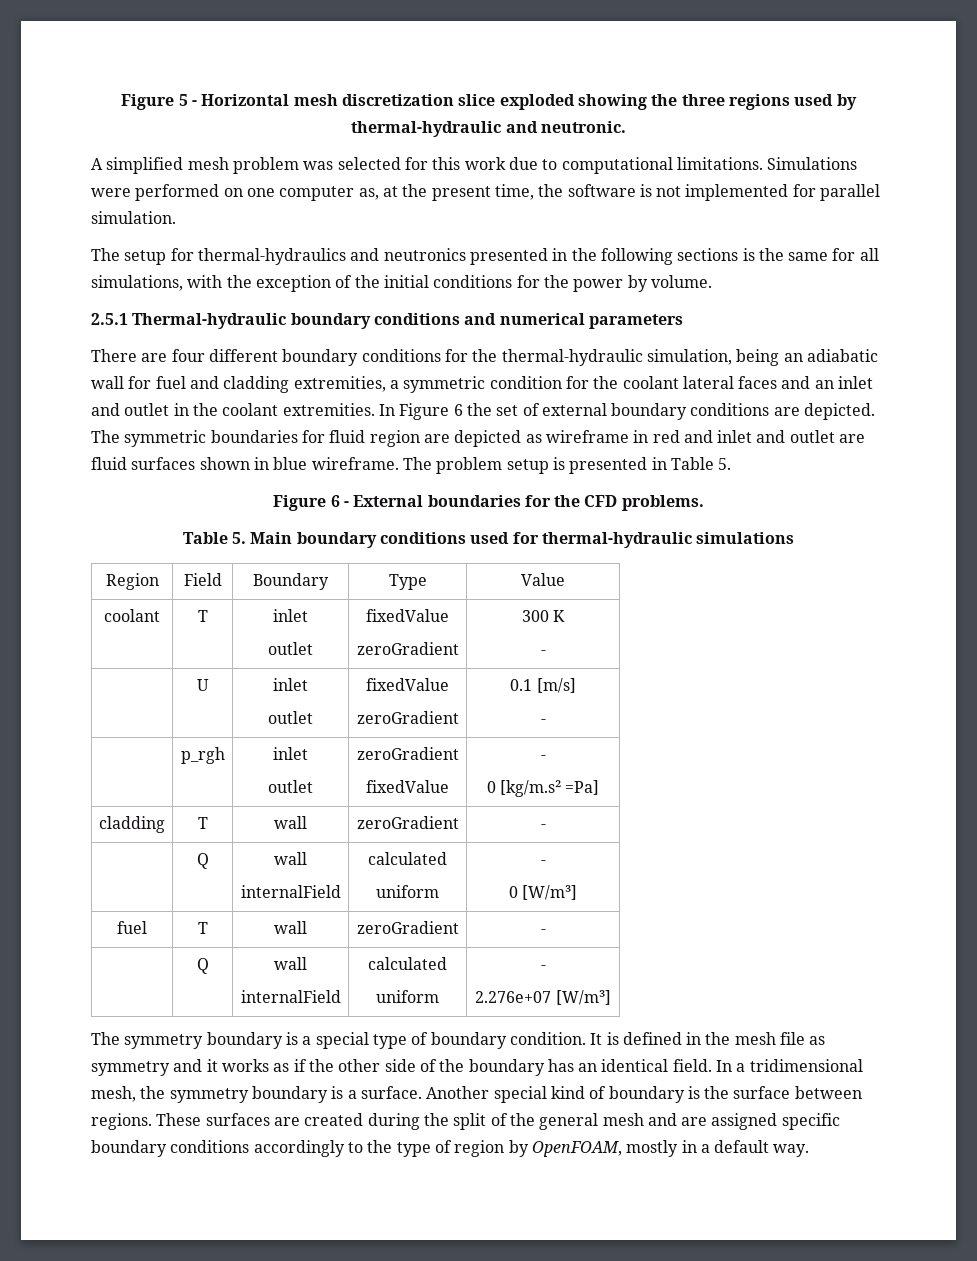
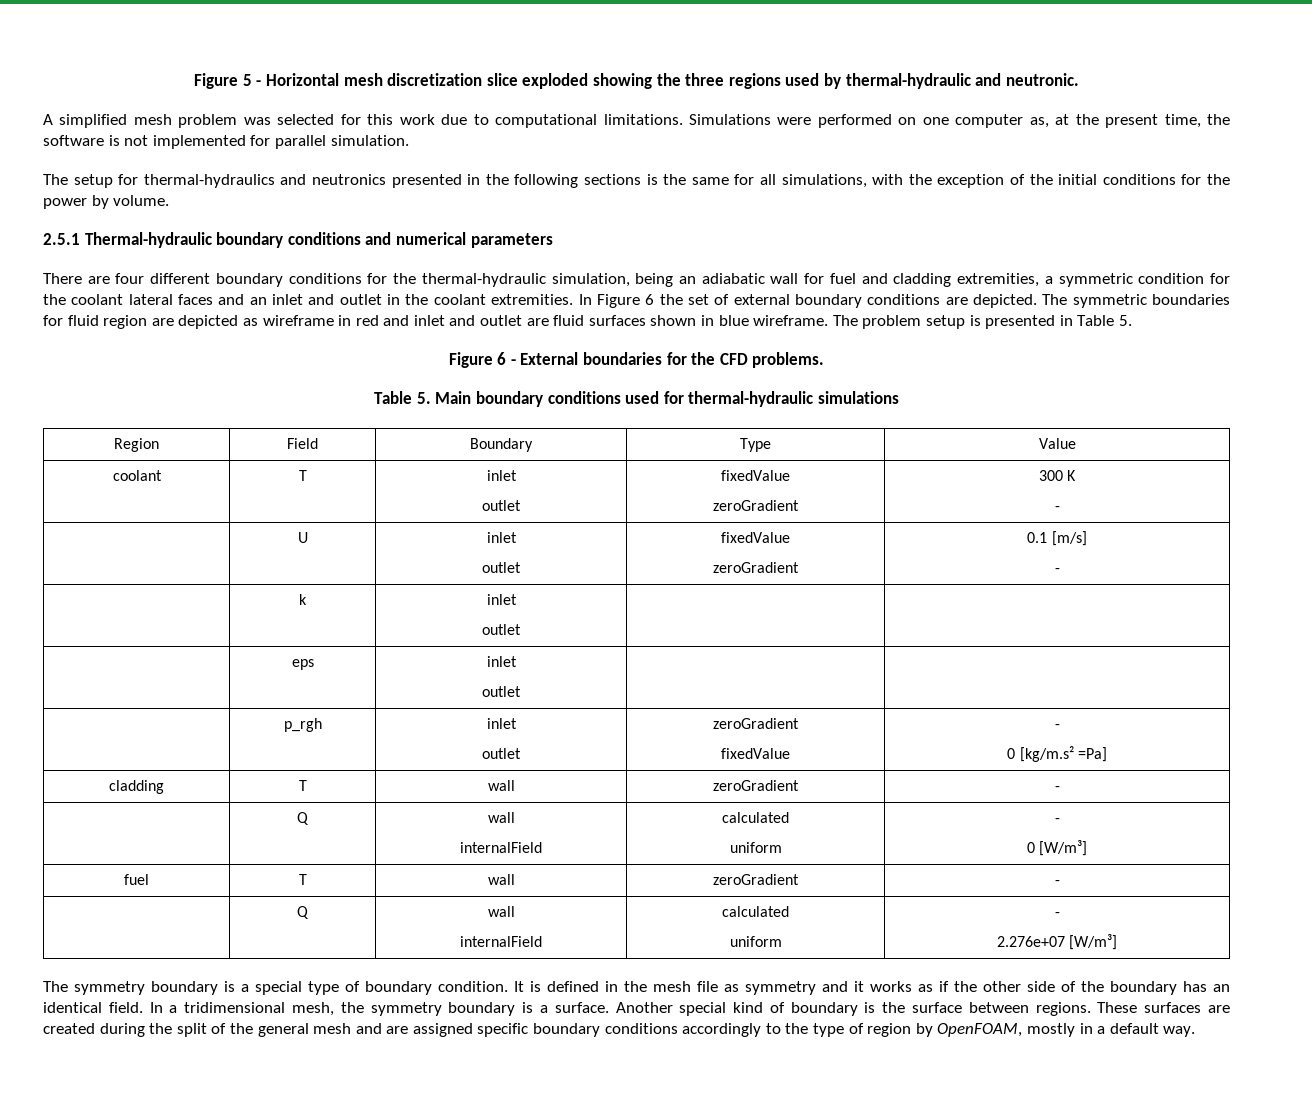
+ | k | inlet
+ outlet | |
+ | eps | inlet
+ outlet | |

